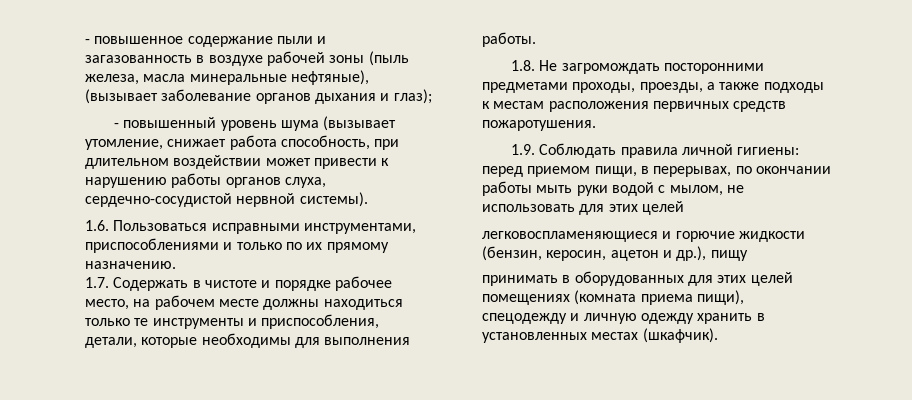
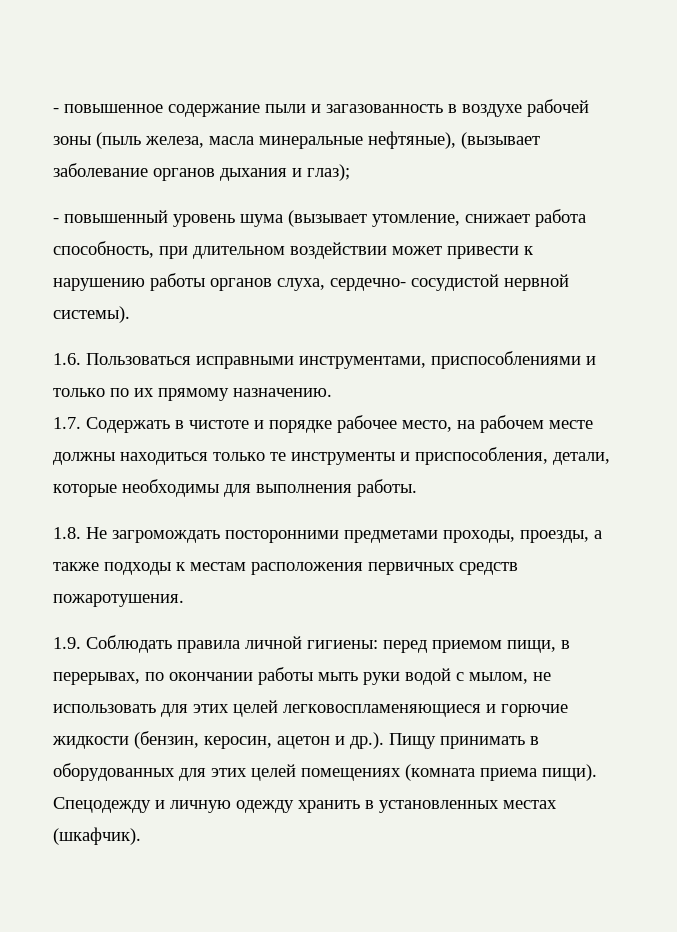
- - повышенный уровень шума (вызывает утомление, снижает работа способность, при длительном воздействии может привести к нарушению работы органов слуха, сердечно-сосудистой нервной системы).
+ - повышенный уровень шума (вызывает утомление, снижает работа способность, при длительном воздействии может привести к нарушению работы органов слуха, сердечно- сосудистой нервной системы).
- 1.9. Соблюдать правила личной гигиены: перед приемом пищи, в перерывах, по окончании работы мыть руки водой с мылом, не использовать для этих целей
- легковоспламеняющиеся и горючие жидкости (бензин, керосин, ацетон и др.), пищу
- принимать в оборудованных для этих целей помещениях (комната приема пищи), спецодежду и личную одежду хранить в установленных местах (шкафчик).
+ 1.9. Соблюдать правила личной гигиены: перед приемом пищи, в перерывах, по окончании работы мыть руки водой с мылом, не использовать для этих целей легковоспламеняющиеся и горючие жидкости (бензин, керосин, ацетон и др.). Пищу принимать в оборудованных для этих целей помещениях (комната приема пищи). Спецодежду и личную одежду хранить в установленных местах (шкафчик).

